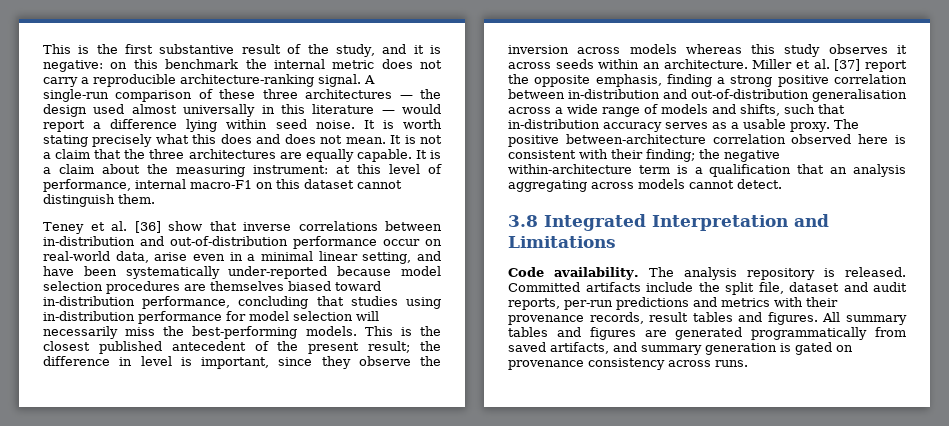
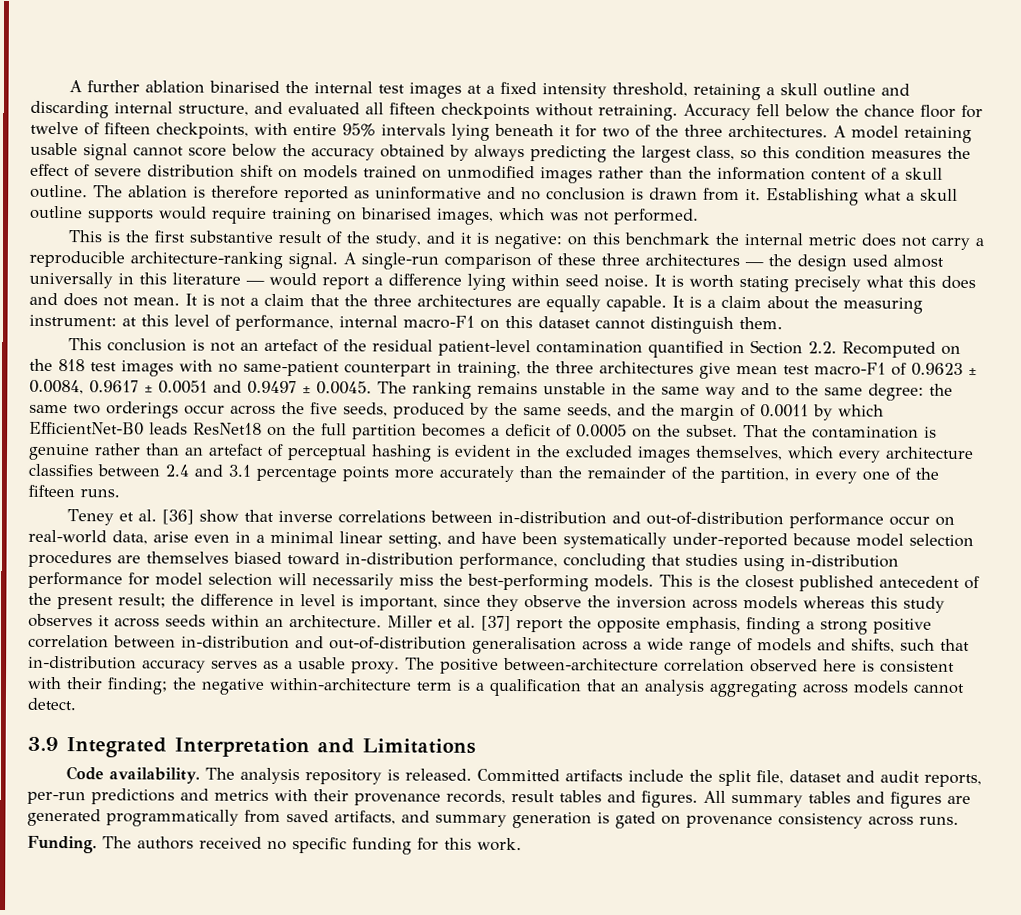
+ A further ablation binarised the internal test images at a fixed intensity threshold, retaining a skull outline and discarding internal structure, and evaluated all fifteen checkpoints without retraining. Accuracy fell below the chance floor for twelve of fifteen checkpoints, with entire 95% intervals lying beneath it for two of the three architectures. A model retaining usable signal cannot score below the accuracy obtained by always predicting the largest class, so this condition measures the effect of severe distribution shift on models trained on unmodified images rather than the information content of a skull outline. The ablation is therefore reported as uninformative and no conclusion is drawn from it. Establishing what a skull outline supports would require training on binarised images, which was not performed.
+ This conclusion is not an artefact of the residual patient-level contamination quantified in Section 2.2. Recomputed on the 818 test images with no same-patient counterpart in training, the three architectures give mean test macro-F1 of 0.9623 ± 0.0084, 0.9617 ± 0.0051 and 0.9497 ± 0.0045. The ranking remains unstable in the same way and to the same degree: the same two orderings occur across the five seeds, produced by the same seeds, and the margin of 0.0011 by which EfficientNet-B0 leads ResNet18 on the full partition becomes a deficit of 0.0005 on the subset. That the contamination is genuine rather than an artefact of perceptual hashing is evident in the excluded images themselves, which every architecture classifies between 2.4 and 3.1 percentage points more accurately than the remainder of the partition, in every one of the fifteen runs.
- 3.8 Integrated Interpretation and Limitations
+ 3.9 Integrated Interpretation and Limitations
+ Funding. The authors received no specific funding for this work.

